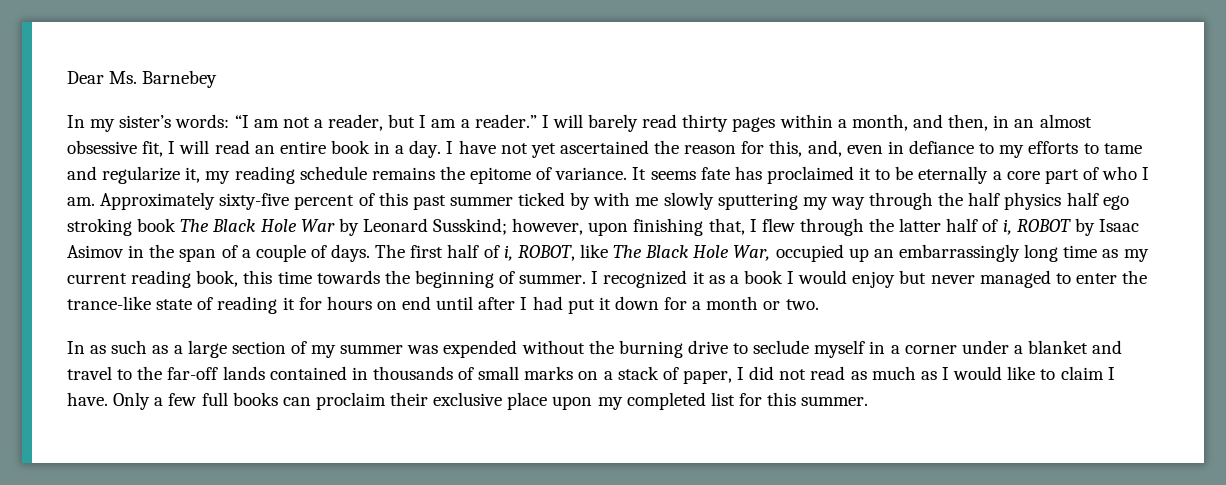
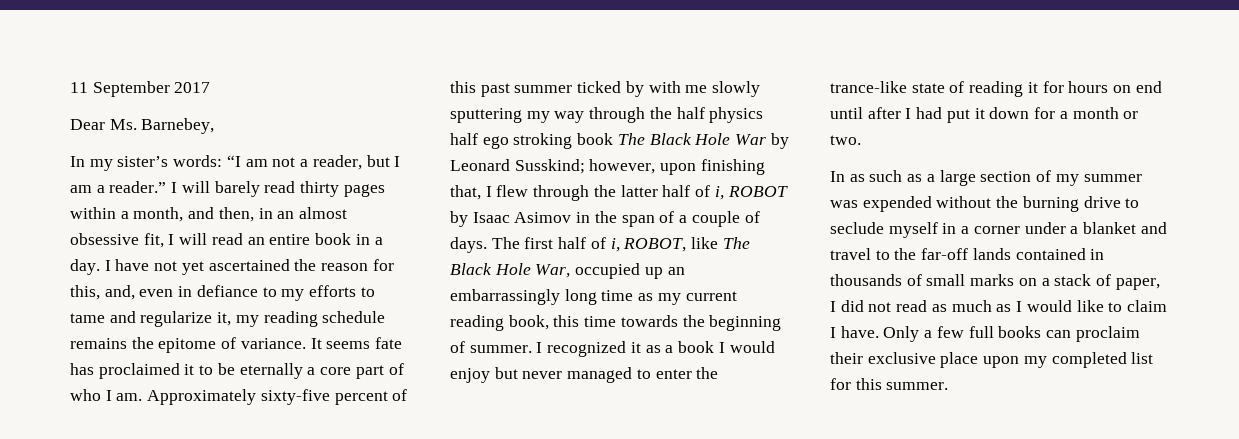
+ 11 September 2017
- Dear Ms. Barnebey
+ Dear Ms. Barnebey,

